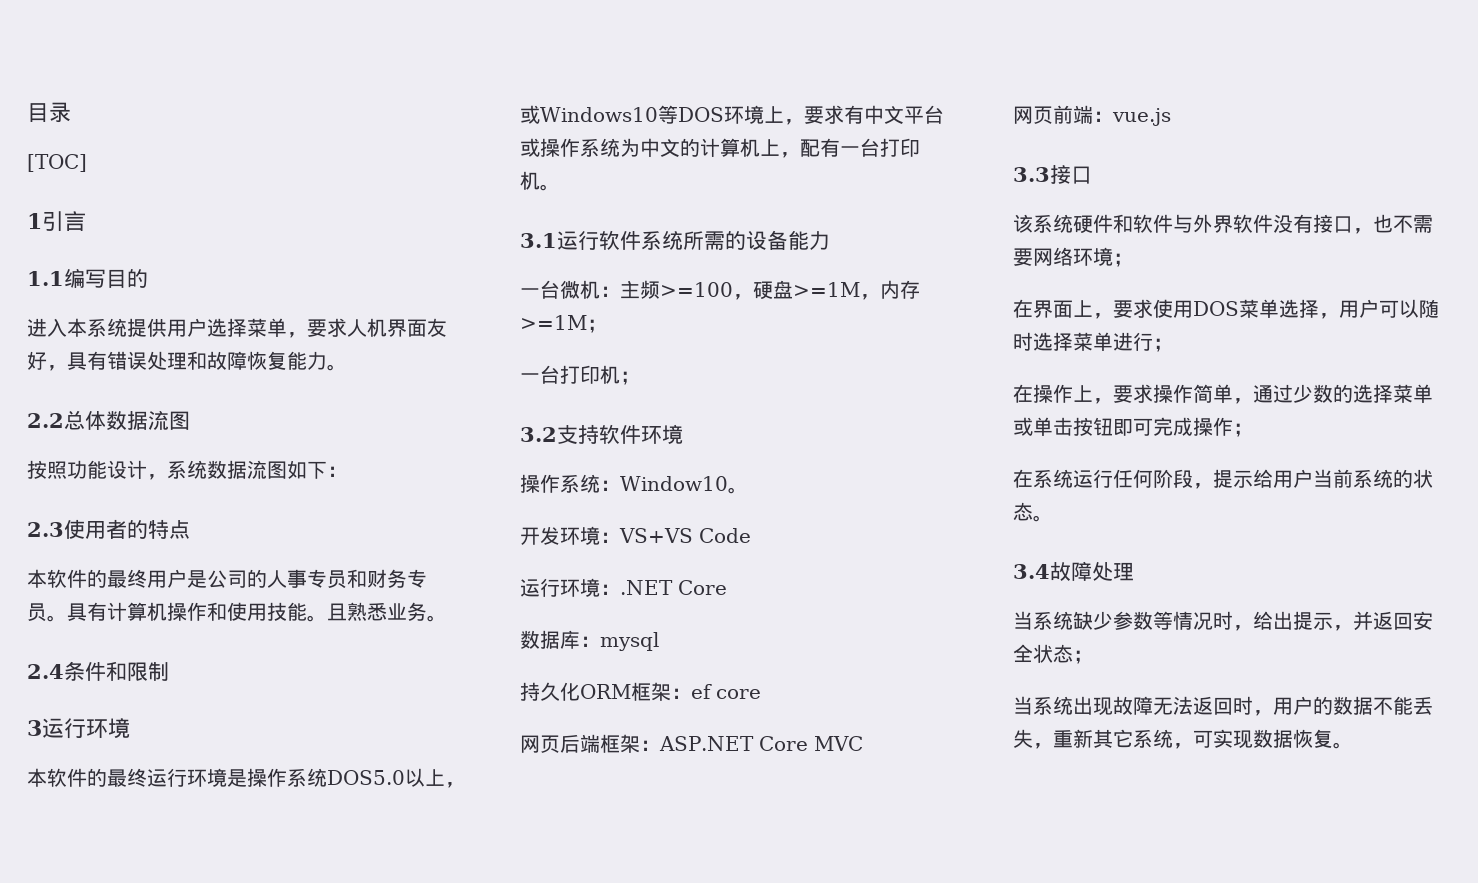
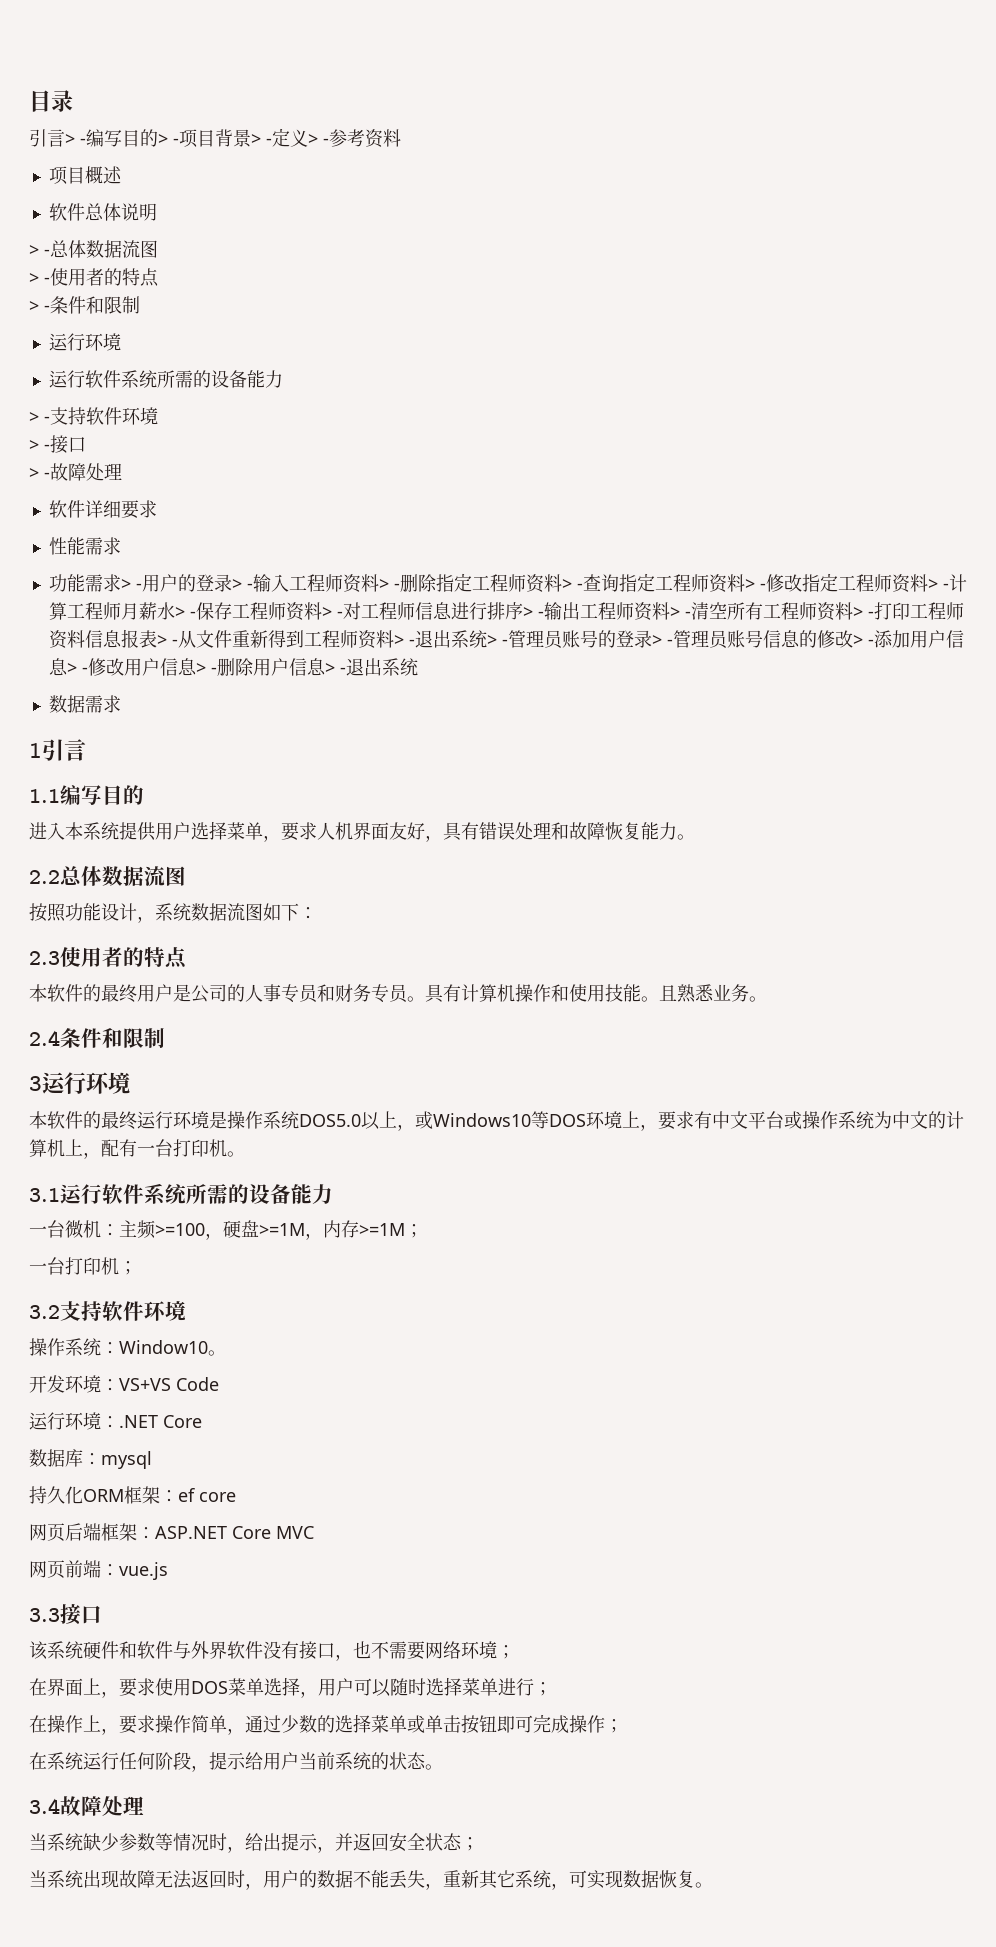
- [TOC]
+ 引言> -编写目的> -项目背景> -定义> -参考资料
+ 项目概述
+ 软件总体说明
+ > -总体数据流图
+ > -使用者的特点
+ > -条件和限制
+ 运行环境
+ 运行软件系统所需的设备能力
+ > -支持软件环境
+ > -接口
+ > -故障处理
+ 软件详细要求
+ 性能需求
+ 功能需求> -用户的登录> -输入工程师资料> -删除指定工程师资料> -查询指定工程师资料> -修改指定工程师资料> -计算工程师月薪水> -保存工程师资料> -对工程师信息进行排序> -输出工程师资料> -清空所有工程师资料> -打印工程师资料信息报表> -从文件重新得到工程师资料> -退出系统> -管理员账号的登录> -管理员账号信息的修改> -添加用户信息> -修改用户信息> -删除用户信息> -退出系统
+ 数据需求

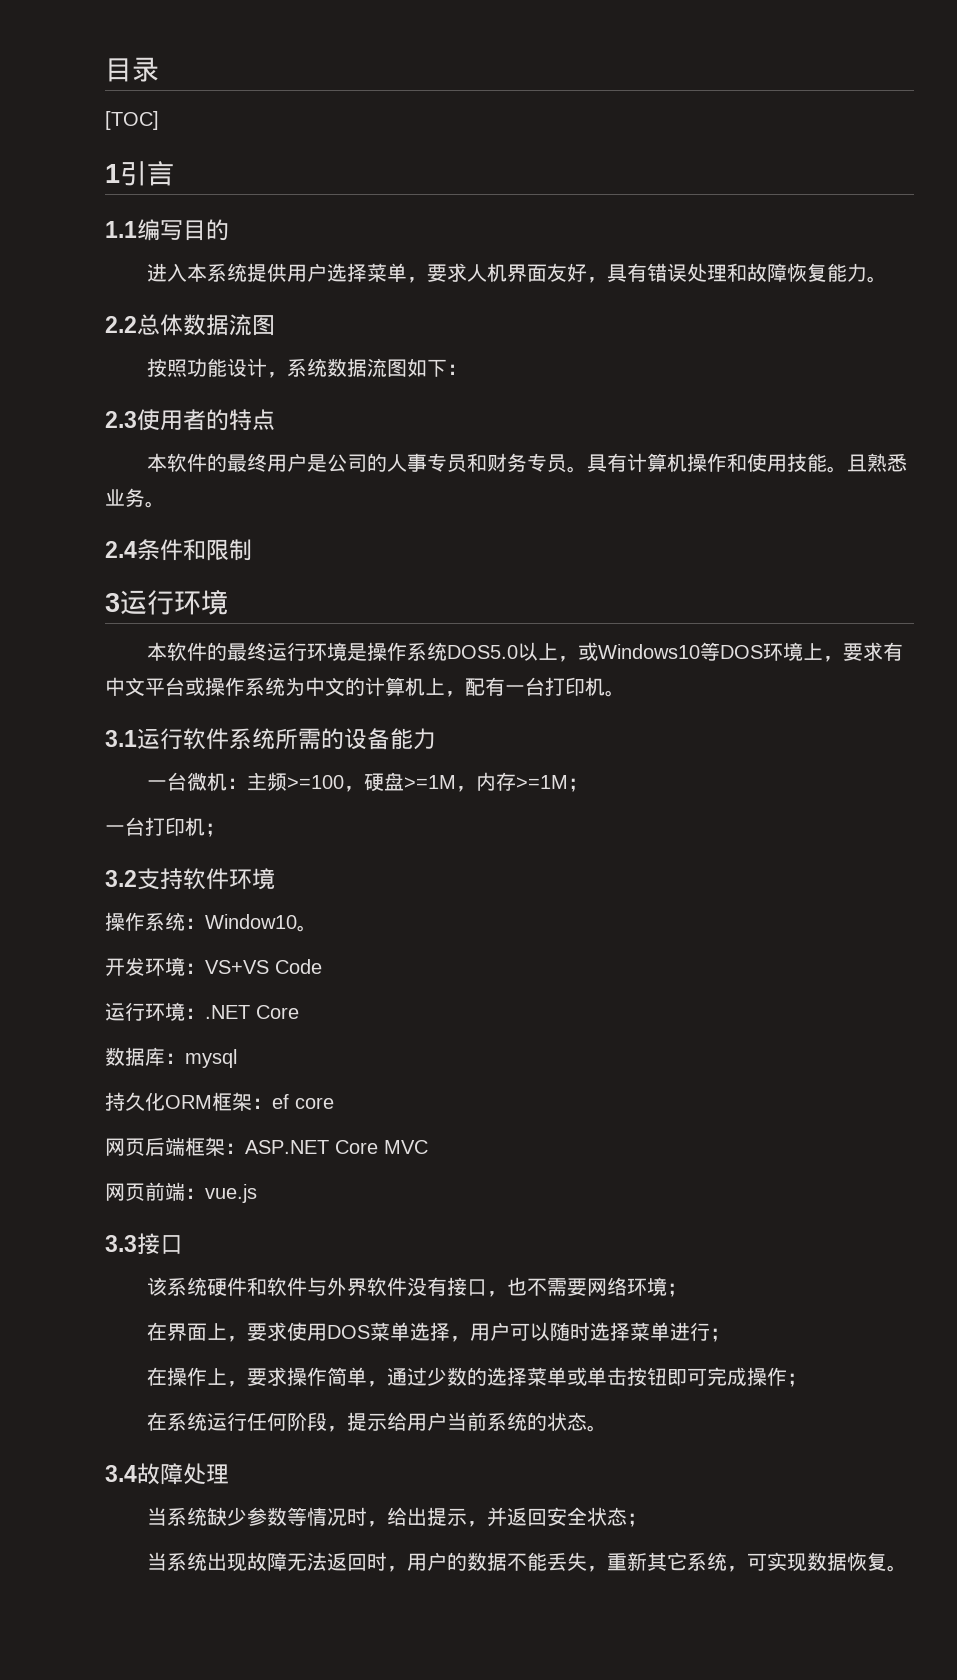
- 引言> -编写目的> -项目背景> -定义> -参考资料
- 项目概述
- 软件总体说明
- > -总体数据流图
- > -使用者的特点
- > -条件和限制
- 运行环境
- 运行软件系统所需的设备能力
- > -支持软件环境
- > -接口
- > -故障处理
- 软件详细要求
- 性能需求
- 功能需求> -用户的登录> -输入工程师资料> -删除指定工程师资料> -查询指定工程师资料> -修改指定工程师资料> -计算工程师月薪水> -保存工程师资料> -对工程师信息进行排序> -输出工程师资料> -清空所有工程师资料> -打印工程师资料信息报表> -从文件重新得到工程师资料> -退出系统> -管理员账号的登录> -管理员账号信息的修改> -添加用户信息> -修改用户信息> -删除用户信息> -退出系统
- 数据需求
+ [TOC]

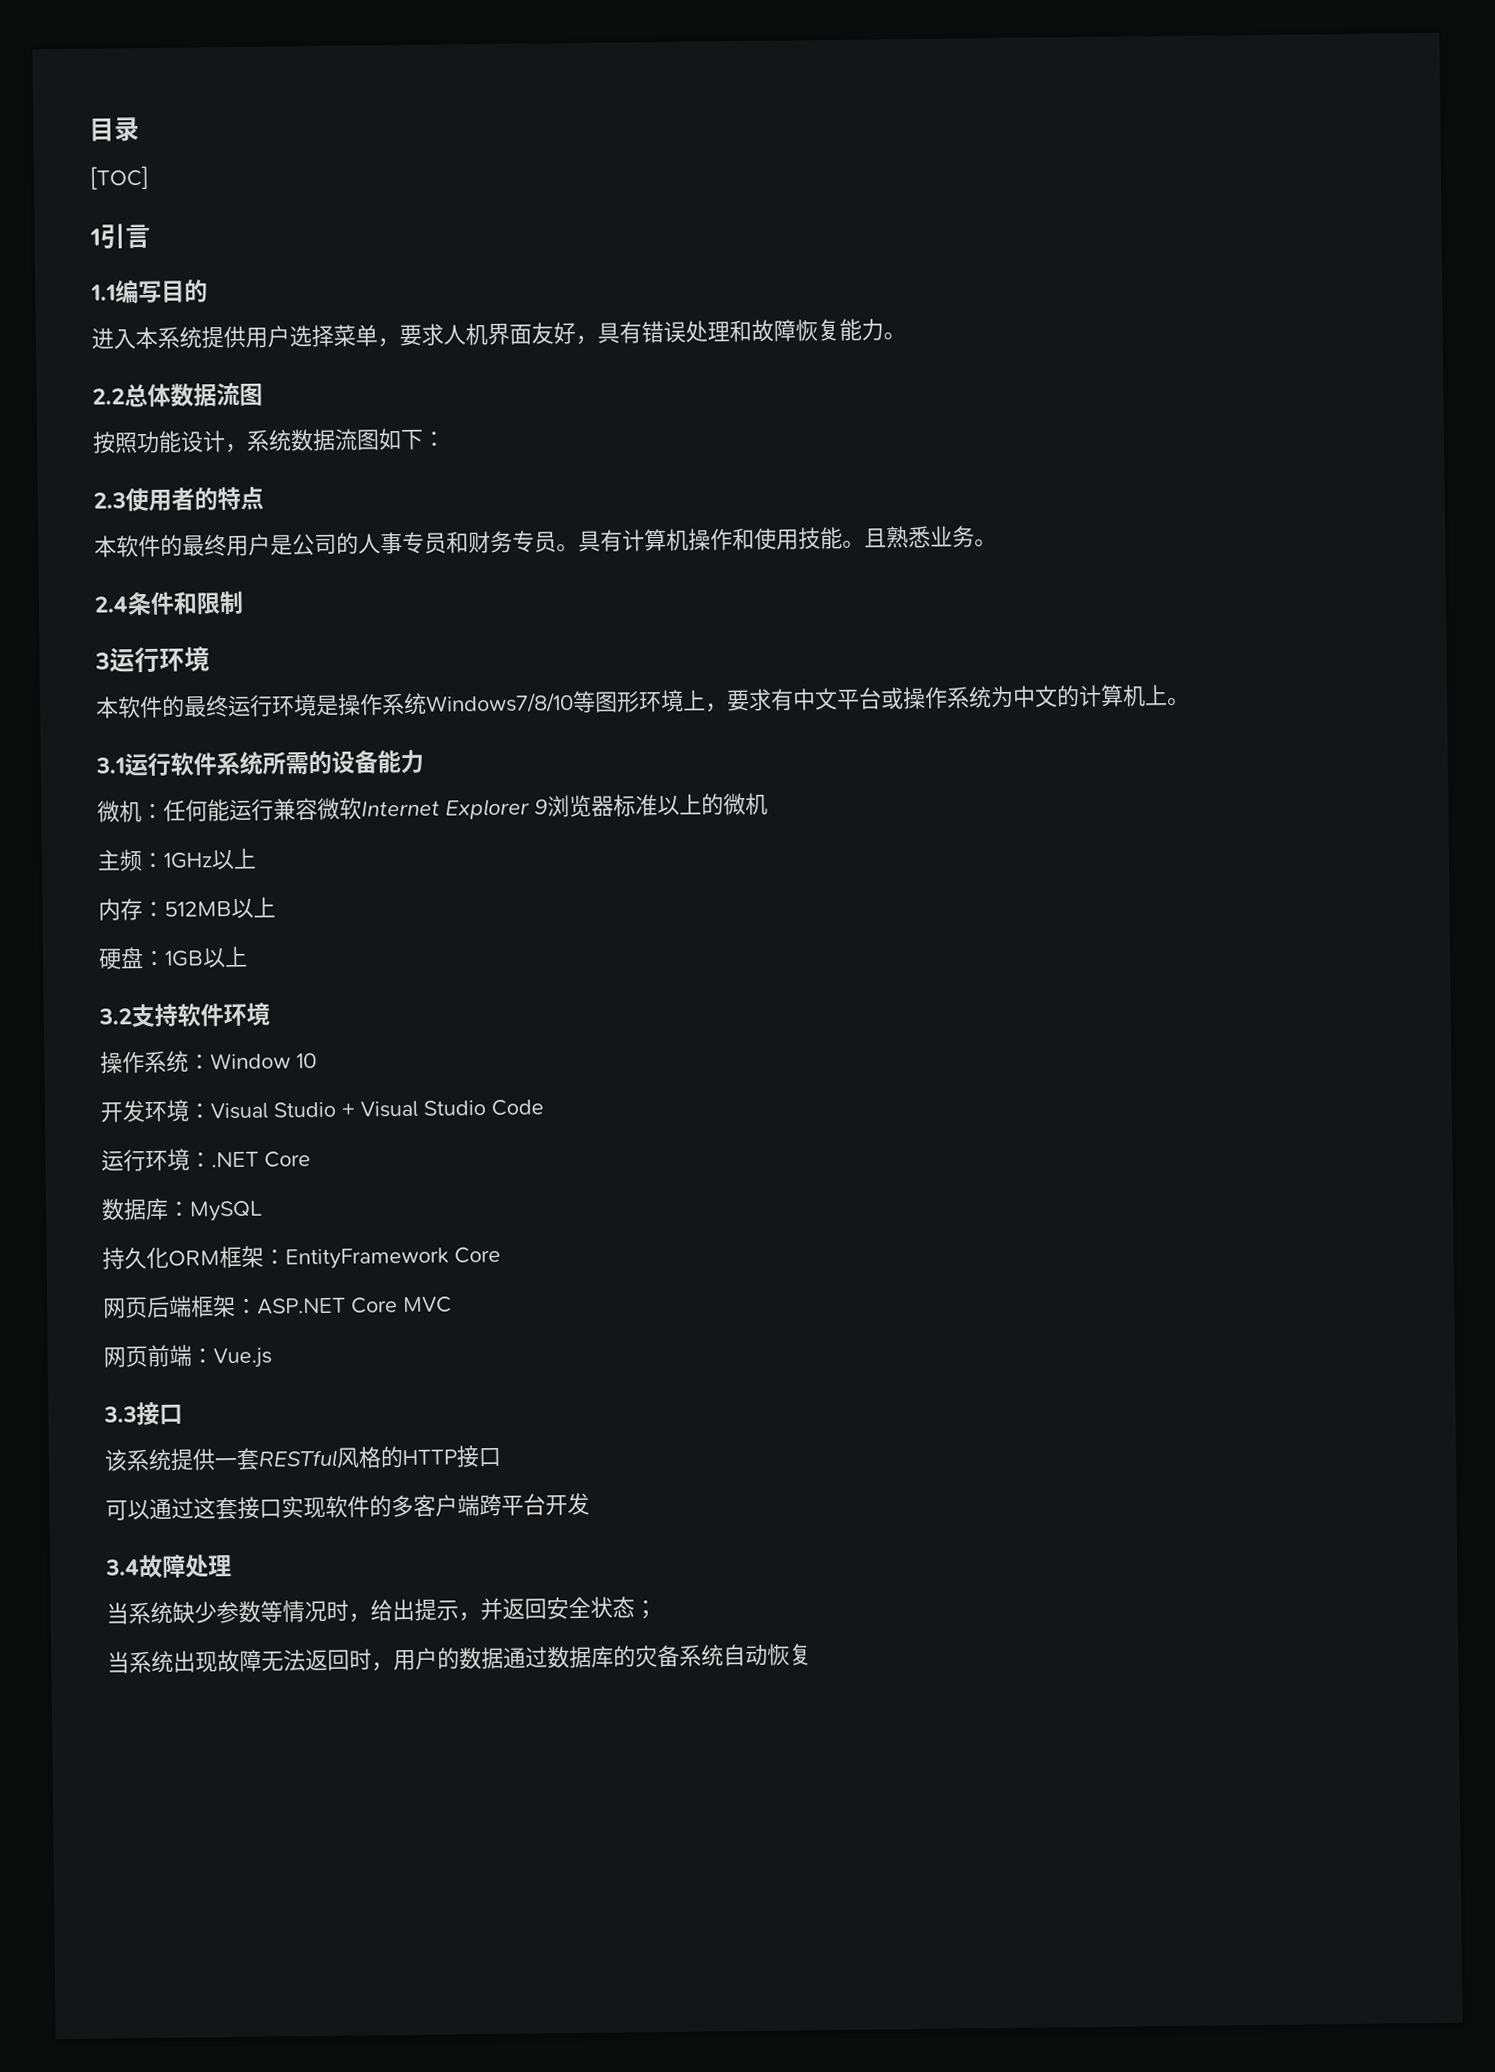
- 本软件的最终运行环境是操作系统DOS5.0以上，或Windows10等DOS环境上，要求有中文平台或操作系统为中文的计算机上，配有一台打印机。
+ 本软件的最终运行环境是操作系统Windows7/8/10等图形环境上，要求有中文平台或操作系统为中文的计算机上。
- 一台微机：主频>=100，硬盘>=1M，内存>=1M；
- 一台打印机；
+ 微机：任何能运行兼容微软Internet Explorer 9浏览器标准以上的微机
+ 主频：1GHz以上
+ 内存：512MB以上
+ 硬盘：1GB以上
- 操作系统：Window10。
+ 操作系统：Window 10
- 开发环境：VS+VS Code
+ 开发环境：Visual Studio + Visual Studio Code
- 数据库：mysql
+ 数据库：MySQL
- 持久化ORM框架：ef core
+ 持久化ORM框架：EntityFramework Core
- 网页前端：vue.js
+ 网页前端：Vue.js
- 该系统硬件和软件与外界软件没有接口，也不需要网络环境；
- 在界面上，要求使用DOS菜单选择，用户可以随时选择菜单进行；
- 在操作上，要求操作简单，通过少数的选择菜单或单击按钮即可完成操作；
- 在系统运行任何阶段，提示给用户当前系统的状态。
+ 该系统提供一套RESTful风格的HTTP接口
+ 可以通过这套接口实现软件的多客户端跨平台开发
- 当系统出现故障无法返回时，用户的数据不能丢失，重新其它系统，可实现数据恢复。
+ 当系统出现故障无法返回时，用户的数据通过数据库的灾备系统自动恢复

